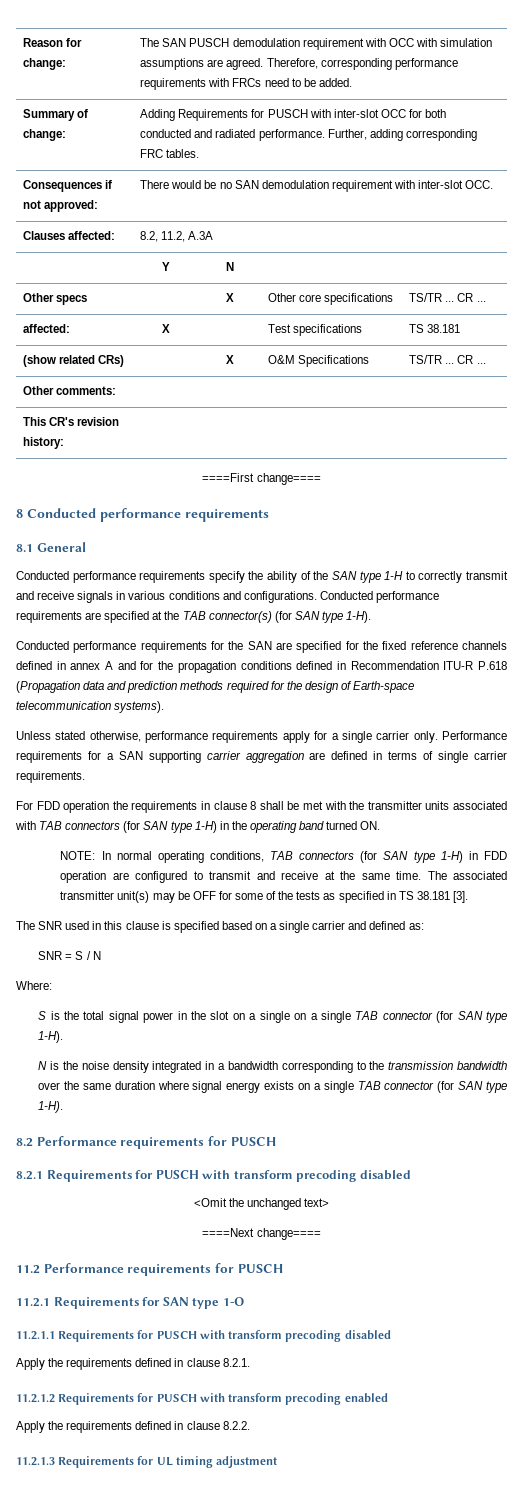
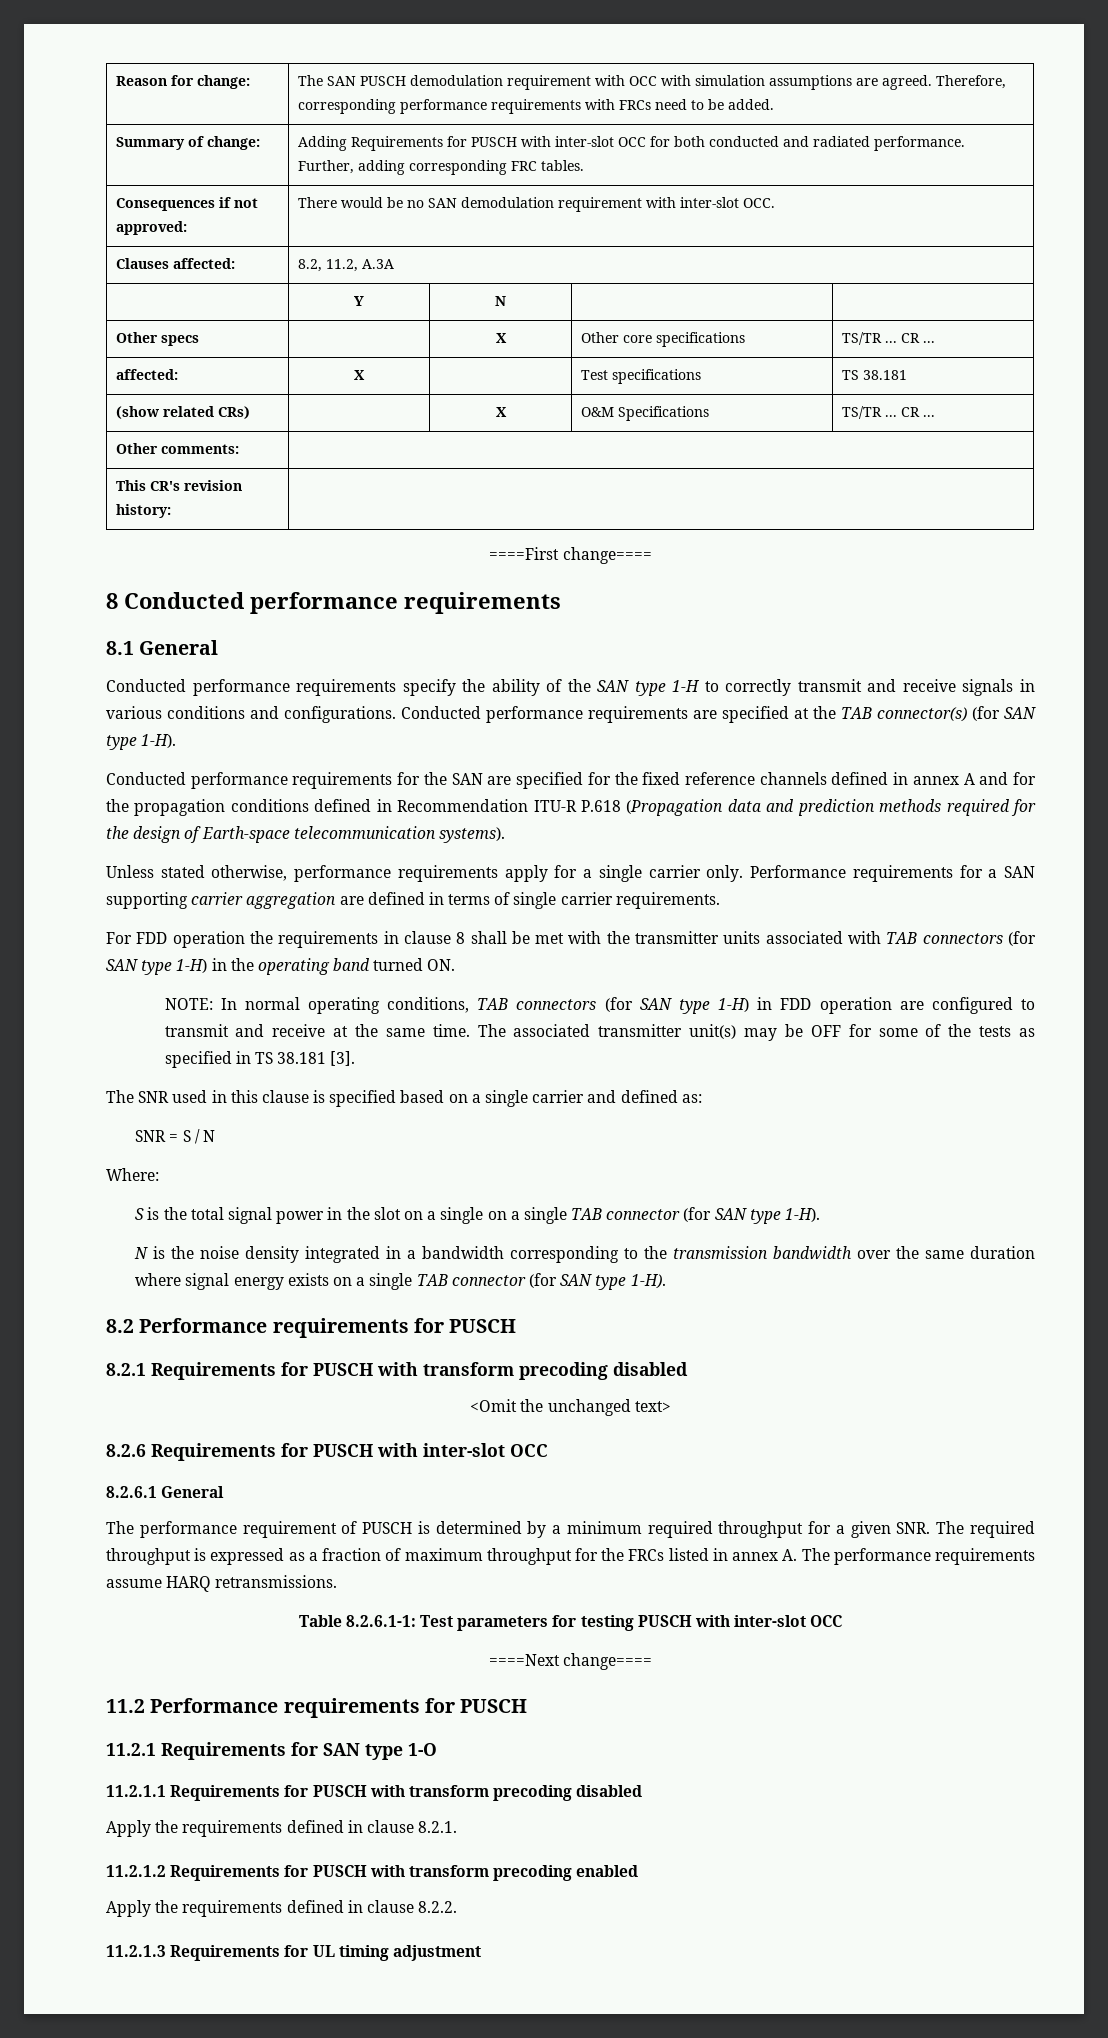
+ 8.2.6 Requirements for PUSCH with inter-slot OCC
+ 8.2.6.1 General
+ The performance requirement of PUSCH is determined by a minimum required throughput for a given SNR. The required throughput is expressed as a fraction of maximum throughput for the FRCs listed in annex A. The performance requirements assume HARQ retransmissions.
+ Table 8.2.6.1-1: Test parameters for testing PUSCH with inter-slot OCC

